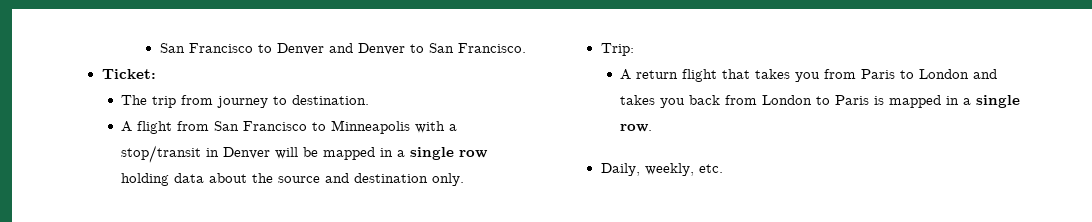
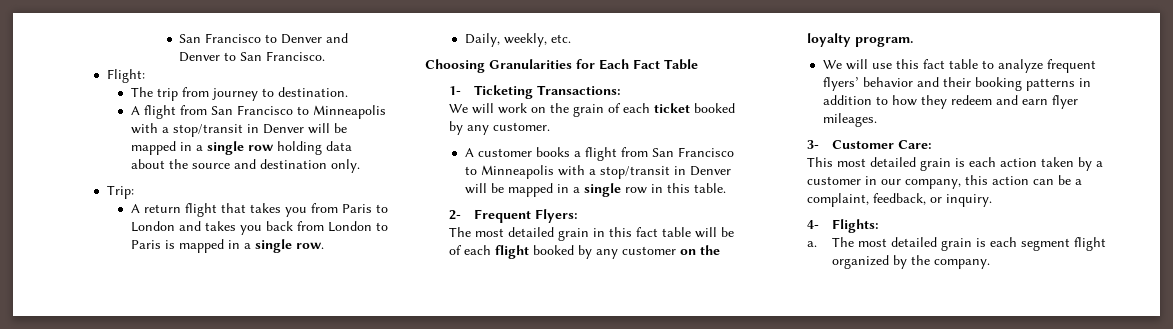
- Ticket:
+ Flight:
+ Choosing Granularities for Each Fact Table
+ 1- Ticketing Transactions:
+ We will work on the grain of each ticket booked by any customer.
+ A customer books a flight from San Francisco to Minneapolis with a stop/transit in Denver will be mapped in a single row in this table.
+ 2- Frequent Flyers:
+ The most detailed grain in this fact table will be of each flight booked by any customer on the loyalty program.
+ We will use this fact table to analyze frequent flyers’ behavior and their booking patterns in addition to how they redeem and earn flyer mileages.
+ 3- Customer Care:
+ This most detailed grain is each action taken by a customer in our company, this action can be a complaint, feedback, or inquiry.
+ 4- Flights:
+ a. The most detailed grain is each segment flight organized by the company.

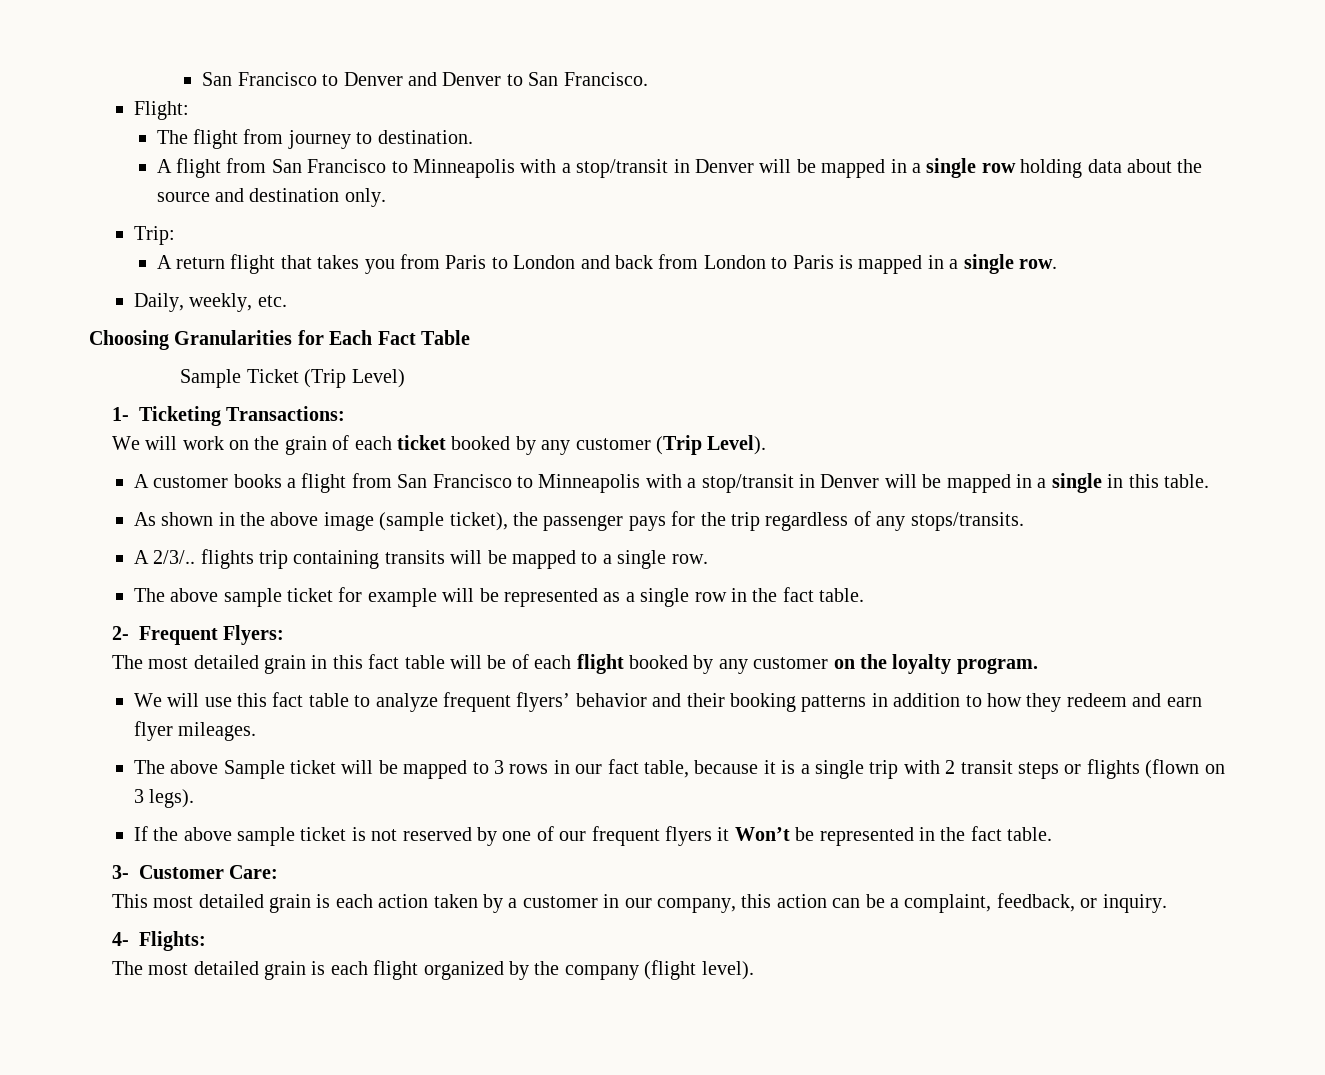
- The trip from journey to destination.
+ The flight from journey to destination.
- A return flight that takes you from Paris to London and takes you back from London to Paris is mapped in a single row.
+ A return flight that takes you from Paris to London and back from London to Paris is mapped in a single row.
+ Sample Ticket (Trip Level)
- We will work on the grain of each ticket booked by any customer.
+ We will work on the grain of each ticket booked by any customer (Trip Level).
- A customer books a flight from San Francisco to Minneapolis with a stop/transit in Denver will be mapped in a single row in this table.
+ A customer books a flight from San Francisco to Minneapolis with a stop/transit in Denver will be mapped in a single in this table.
+ As shown in the above image (sample ticket), the passenger pays for the trip regardless of any stops/transits.
+ A 2/3/.. flights trip containing transits will be mapped to a single row.
+ The above sample ticket for example will be represented as a single row in the fact table.
+ The above Sample ticket will be mapped to 3 rows in our fact table, because it is a single trip with 2 transit steps or flights (flown on 3 legs).
+ If the above sample ticket is not reserved by one of our frequent flyers it Won’t be represented in the fact table.
- a. The most detailed grain is each segment flight organized by the company.
+ The most detailed grain is each flight organized by the company (flight level).

